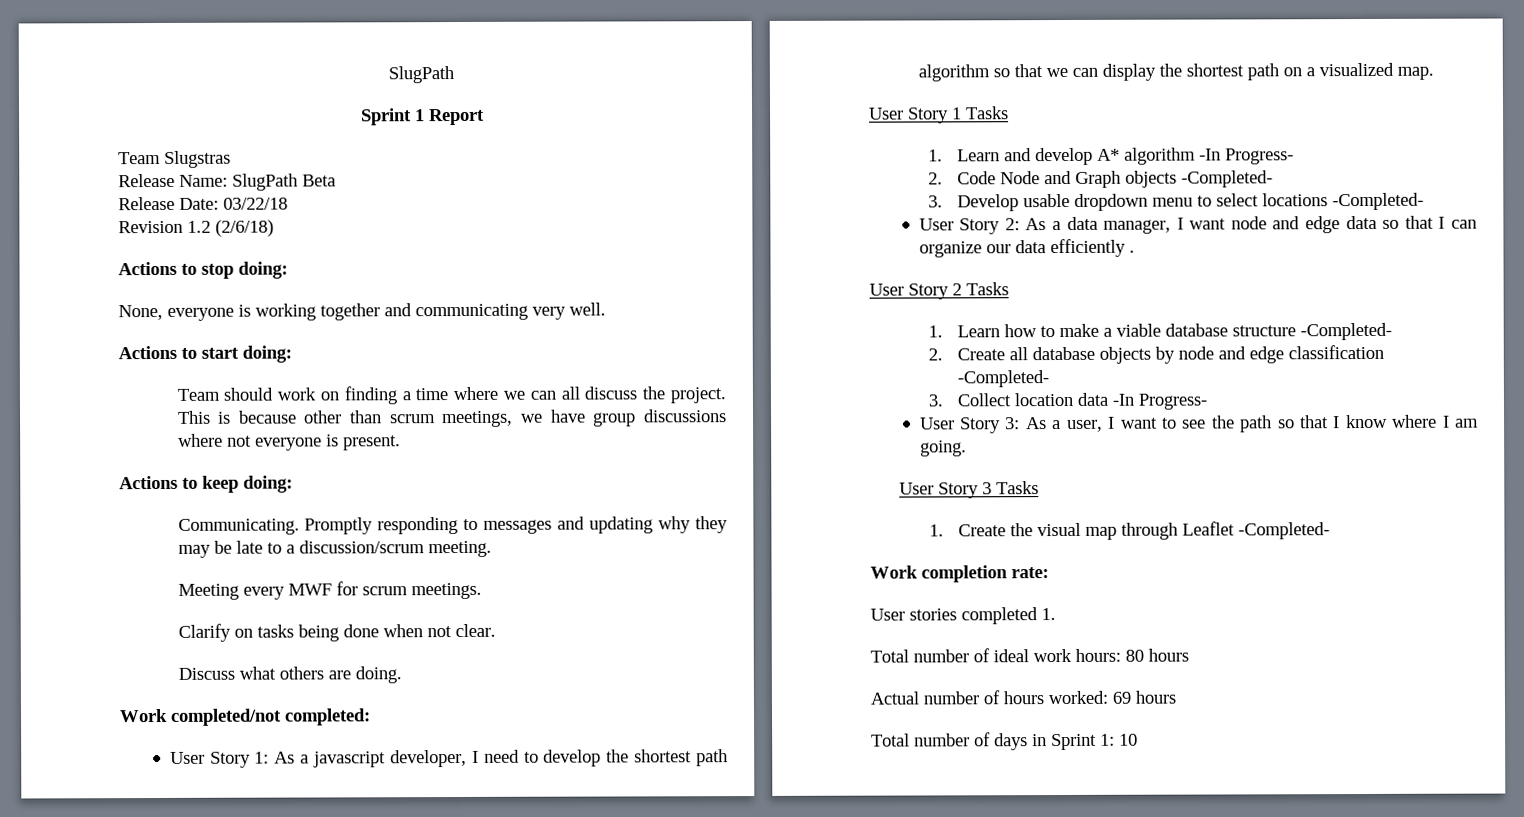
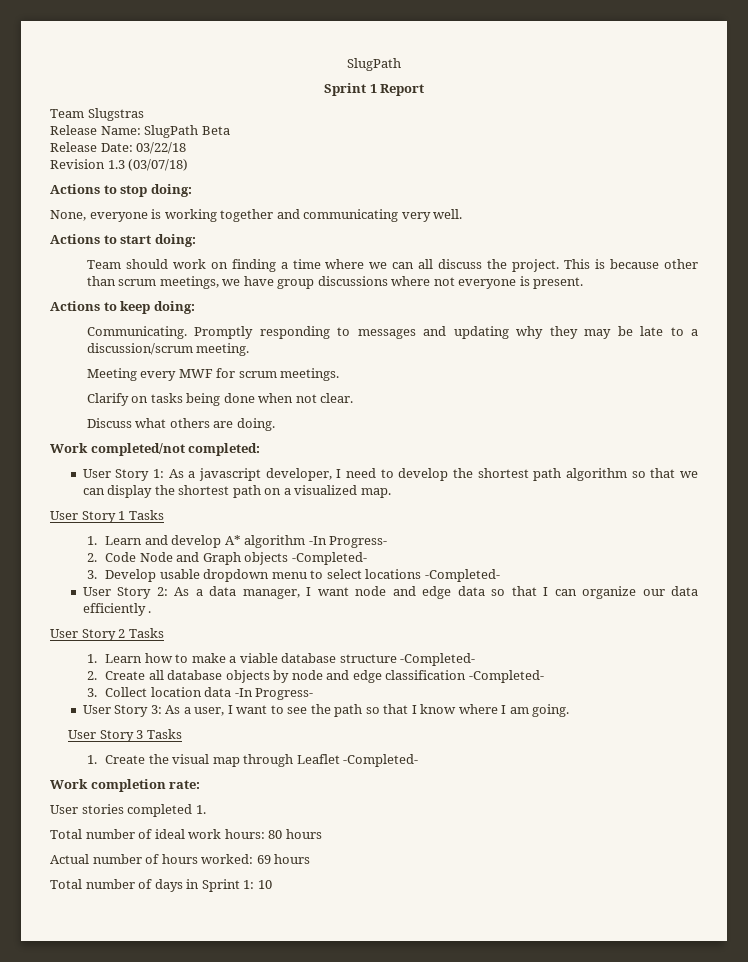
- Revision 1.2 (2/6/18)
+ Revision 1.3 (03/07/18)

